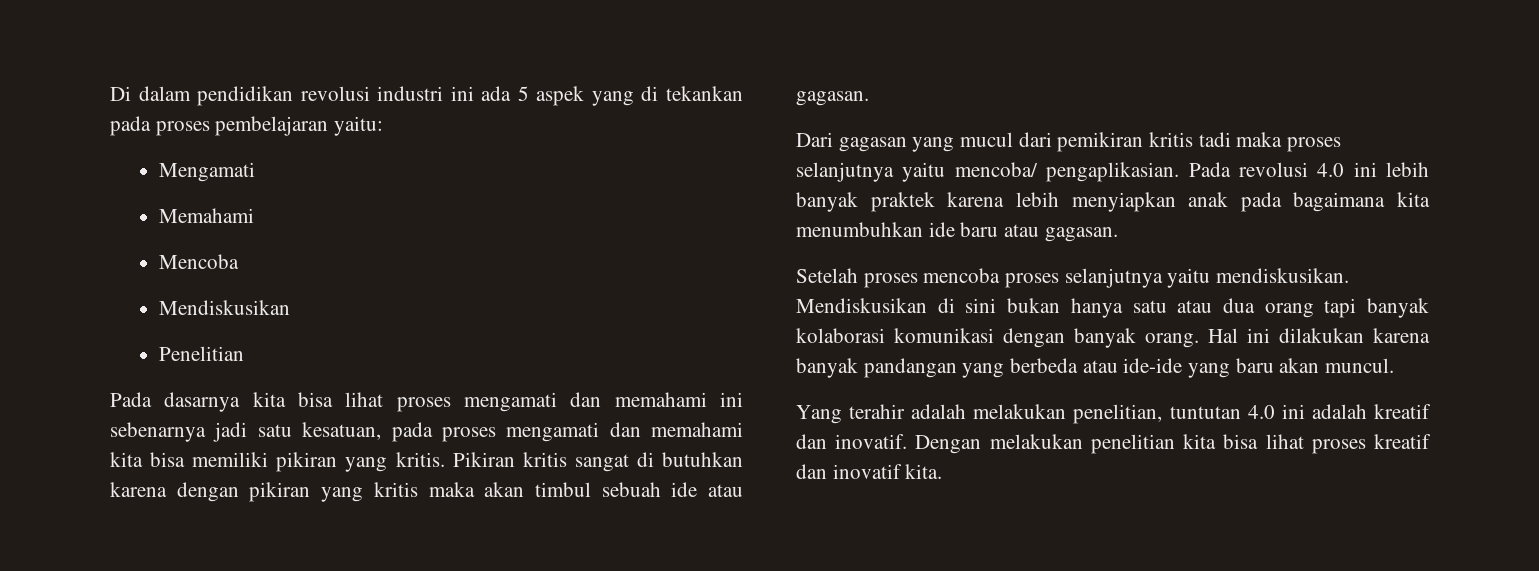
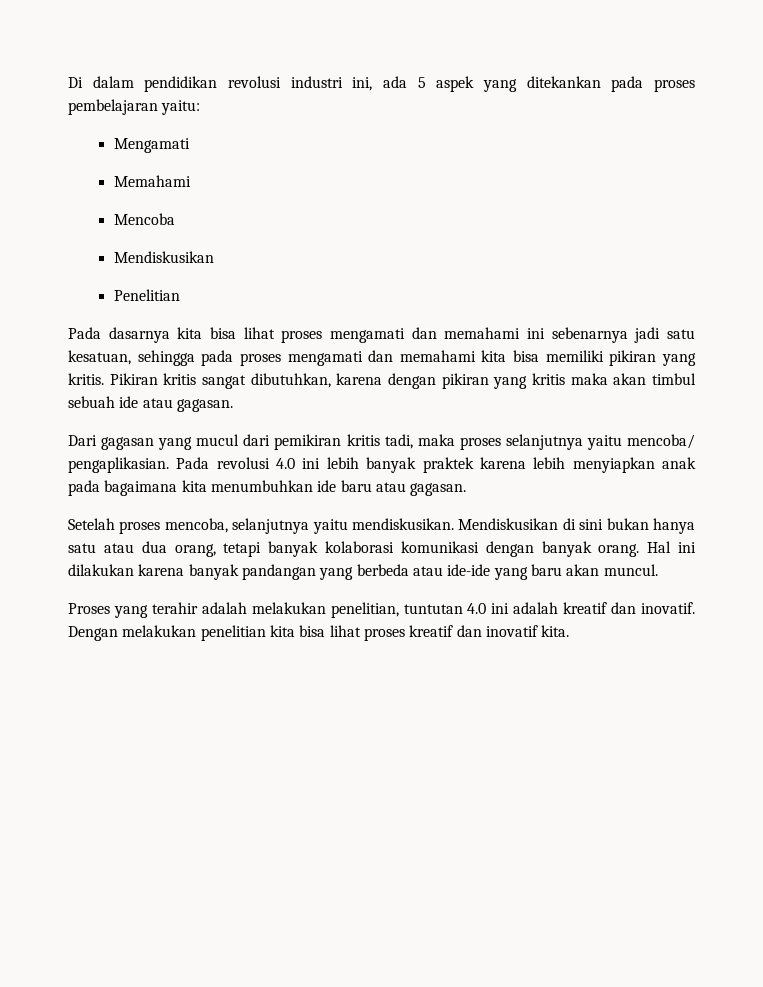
- Di dalam pendidikan revolusi industri ini ada 5 aspek yang di tekankan pada proses pembelajaran yaitu:
+ Di dalam pendidikan revolusi industri ini, ada 5 aspek yang ditekankan pada proses pembelajaran yaitu:
- Pada dasarnya kita bisa lihat proses mengamati dan memahami ini sebenarnya jadi satu kesatuan, pada proses mengamati dan memahami kita bisa memiliki pikiran yang kritis.
+ Pada dasarnya kita bisa lihat proses mengamati dan memahami ini sebenarnya jadi satu kesatuan, sehingga pada proses mengamati dan memahami kita bisa memiliki pikiran yang kritis.
- Pikiran kritis sangat di butuhkan karena dengan pikiran yang kritis maka akan timbul sebuah ide atau gagasan.
+ Pikiran kritis sangat dibutuhkan, karena dengan pikiran yang kritis maka akan timbul sebuah ide atau gagasan.
- Dari gagasan yang mucul dari pemikiran kritis tadi maka proses selanjutnya yaitu mencoba/ pengaplikasian.
+ Dari gagasan yang mucul dari pemikiran kritis tadi, maka proses selanjutnya yaitu mencoba/ pengaplikasian.
- Setelah proses mencoba proses selanjutnya yaitu mendiskusikan.
+ Setelah proses mencoba, selanjutnya yaitu mendiskusikan.
- Mendiskusikan di sini bukan hanya satu atau dua orang tapi banyak kolaborasi komunikasi dengan banyak orang.
+ Mendiskusikan di sini bukan hanya satu atau dua orang, tetapi banyak kolaborasi komunikasi dengan banyak orang.
- Yang terahir adalah melakukan penelitian, tuntutan 4.0 ini adalah kreatif dan inovatif.
+ Proses yang terahir adalah melakukan penelitian, tuntutan 4.0 ini adalah kreatif dan inovatif.

